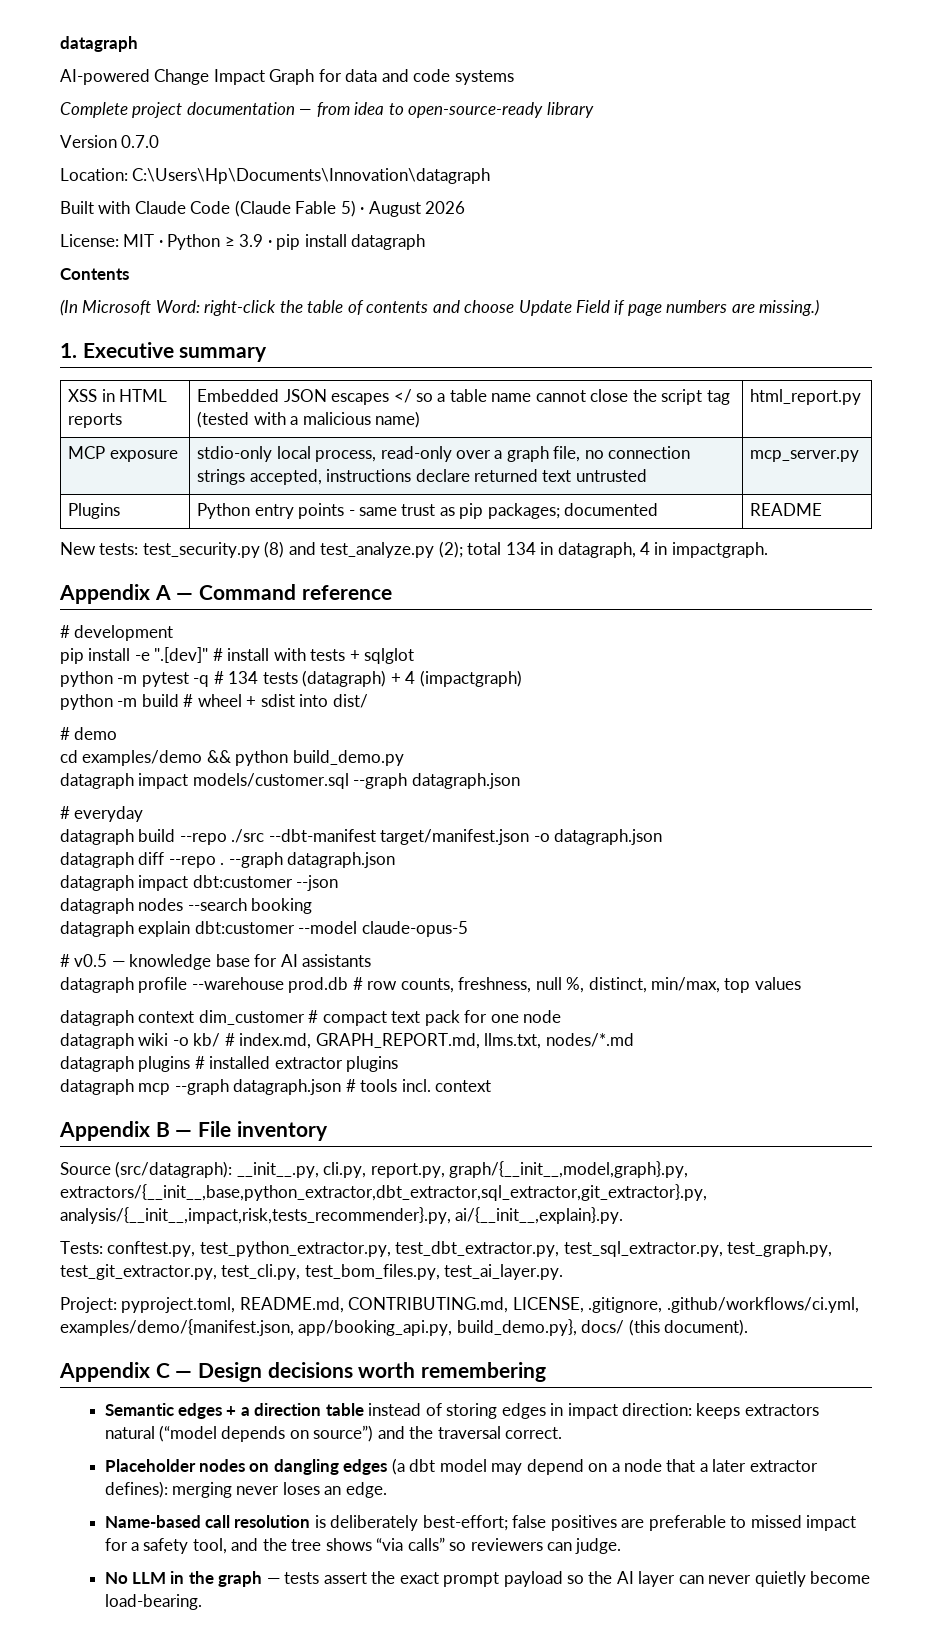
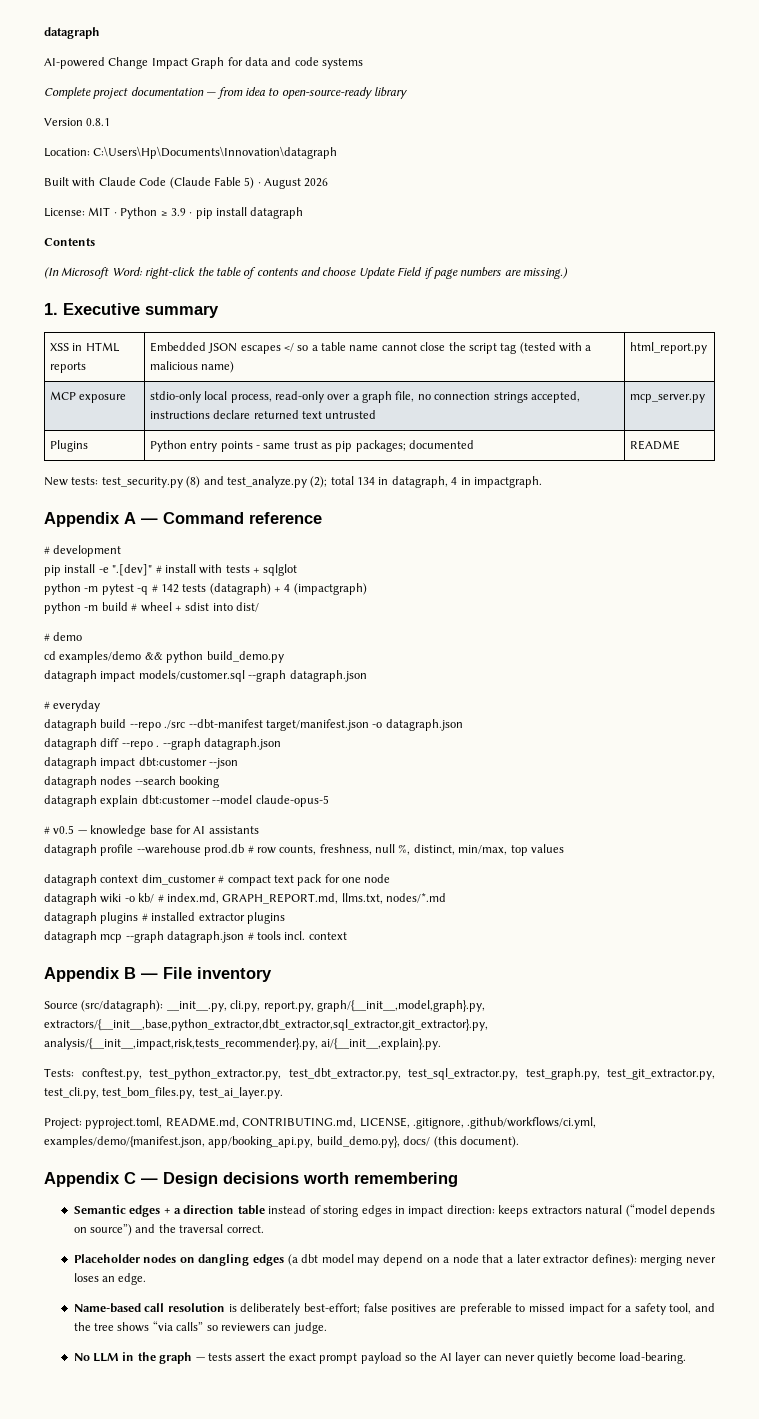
- Version 0.7.0
+ Version 0.8.1
- python -m pytest -q # 134 tests (datagraph) + 4 (impactgraph)
+ python -m pytest -q # 142 tests (datagraph) + 4 (impactgraph)

